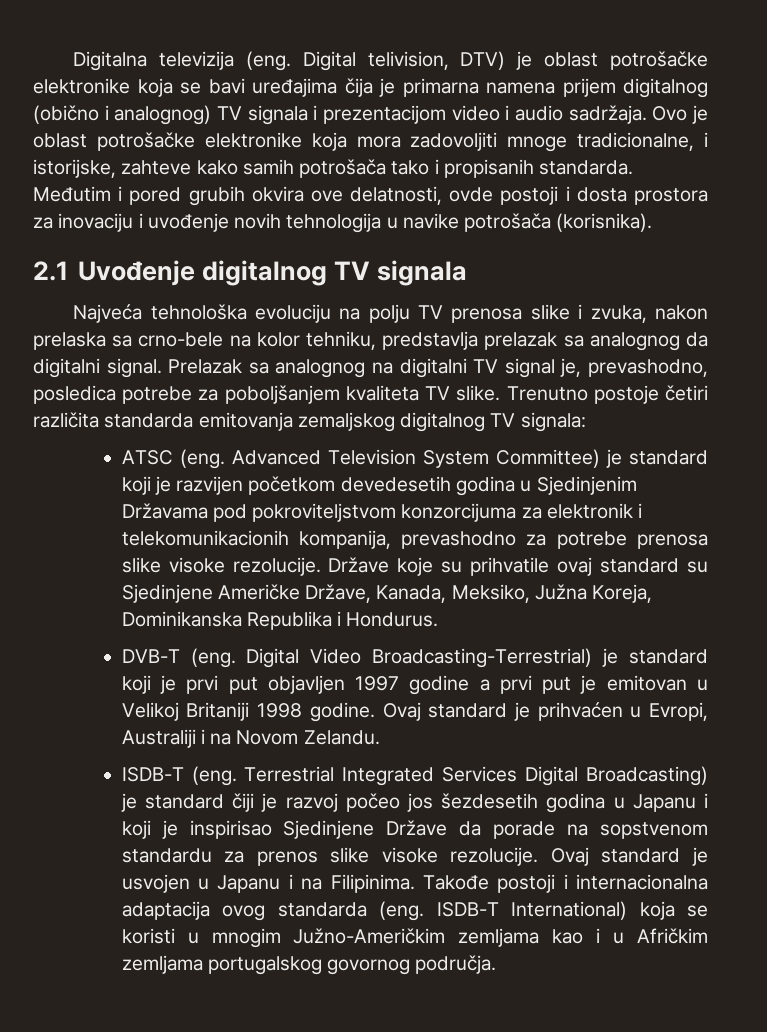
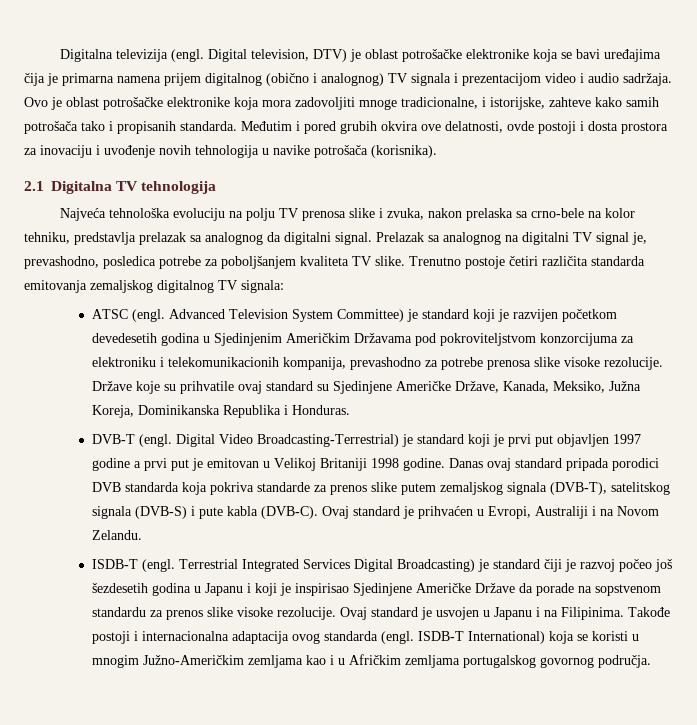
- Digitalna televizija (eng. Digital telivision, DTV) je oblast potrošačke elektronike koja se bavi uređajima čija je primarna namena prijem digitalnog (obično i analognog) TV signala i prezentacijom video i audio sadržaja.
+ Digitalna televizija (engl. Digital television, DTV) je oblast potrošačke elektronike koja se bavi uređajima čija je primarna namena prijem digitalnog (obično i analognog) TV signala i prezentacijom video i audio sadržaja.
- 2.1 Uvođenje digitalnog TV signala
+ 2.1 Digitalna TV tehnologija
- ATSC (eng.
+ ATSC (engl.
- Advanced Television System Committee) je standard koji je razvijen početkom devedesetih godina u Sjedinjenim Državama pod pokroviteljstvom konzorcijuma za elektronik i telekomunikacionih kompanija, prevashodno za potrebe prenosa slike visoke rezolucije.
+ Advanced Television System Committee) je standard koji je razvijen početkom devedesetih godina u Sjedinjenim Američkim Državama pod pokroviteljstvom konzorcijuma za elektroniku i telekomunikacionih kompanija, prevashodno za potrebe prenosa slike visoke rezolucije.
- Države koje su prihvatile ovaj standard su Sjedinjene Američke Države, Kanada, Meksiko, Južna Koreja, Dominikanska Republika i Hondurus.
+ Države koje su prihvatile ovaj standard su Sjedinjene Američke Države, Kanada, Meksiko, Južna Koreja, Dominikanska Republika i Honduras.
- DVB-T (eng.
+ DVB-T (engl.
+ Danas ovaj standard pripada porodici DVB standarda koja pokriva standarde za prenos slike putem zemaljskog signala (DVB-T), satelitskog signala (DVB-S) i pute kabla (DVB-C).
- ISDB-T (eng.
+ ISDB-T (engl.
- Terrestrial Integrated Services Digital Broadcasting) je standard čiji je razvoj počeo jos šezdesetih godina u Japanu i koji je inspirisao Sjedinjene Države da porade na sopstvenom standardu za prenos slike visoke rezolucije.
+ Terrestrial Integrated Services Digital Broadcasting) je standard čiji je razvoj počeo još šezdesetih godina u Japanu i koji je inspirisao Sjedinjene Američke Države da porade na sopstvenom standardu za prenos slike visoke rezolucije.
- Takođe postoji i internacionalna adaptacija ovog standarda (eng.
+ Takođe postoji i internacionalna adaptacija ovog standarda (engl.

